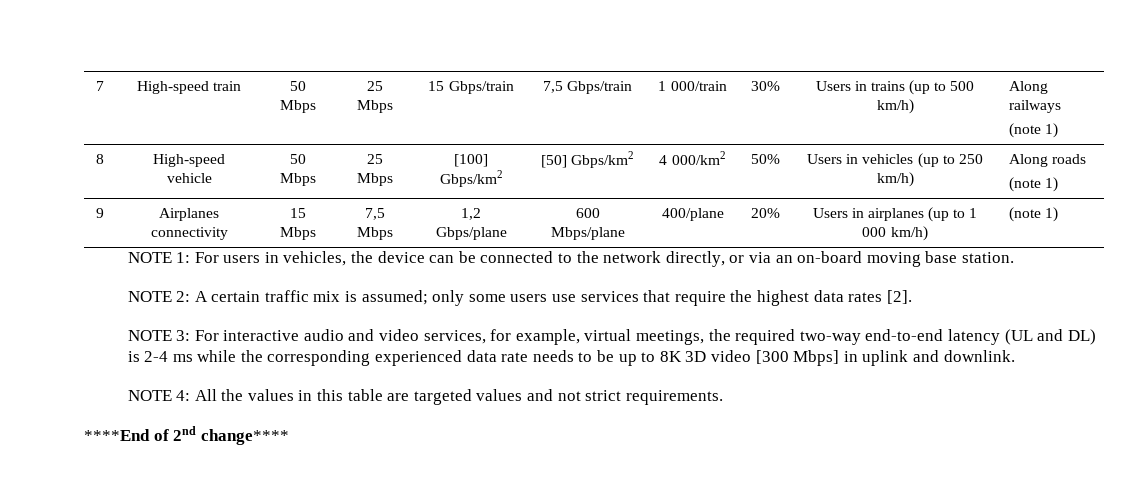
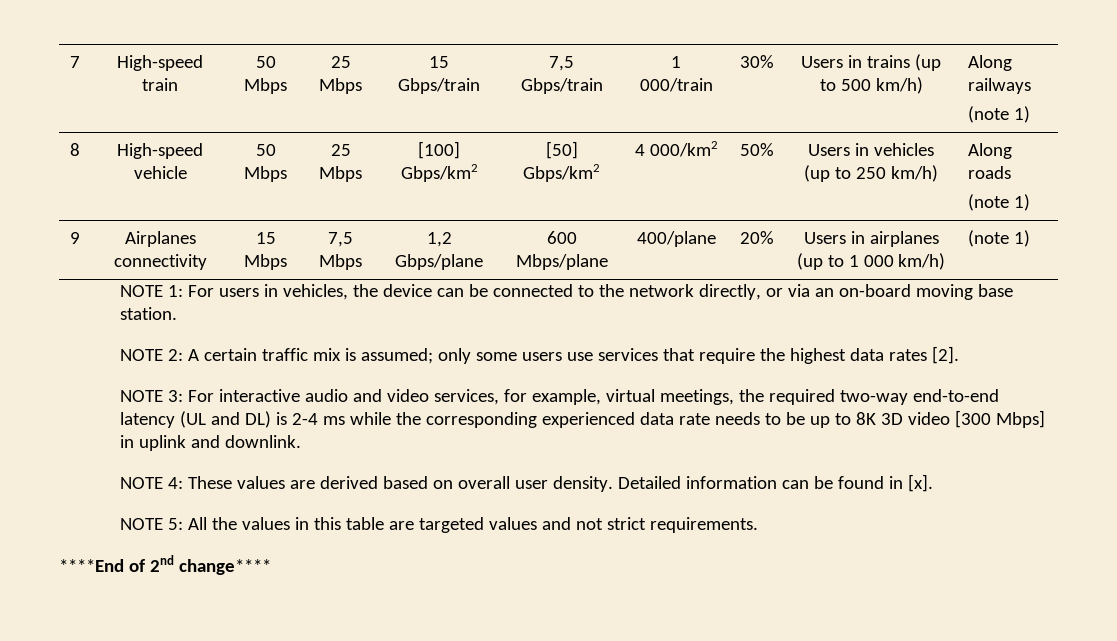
- NOTE 4: All the values in this table are targeted values and not strict requirements.
+ NOTE 4: These values are derived based on overall user density. Detailed information can be found in [x].
+ NOTE 5: All the values in this table are targeted values and not strict requirements.

